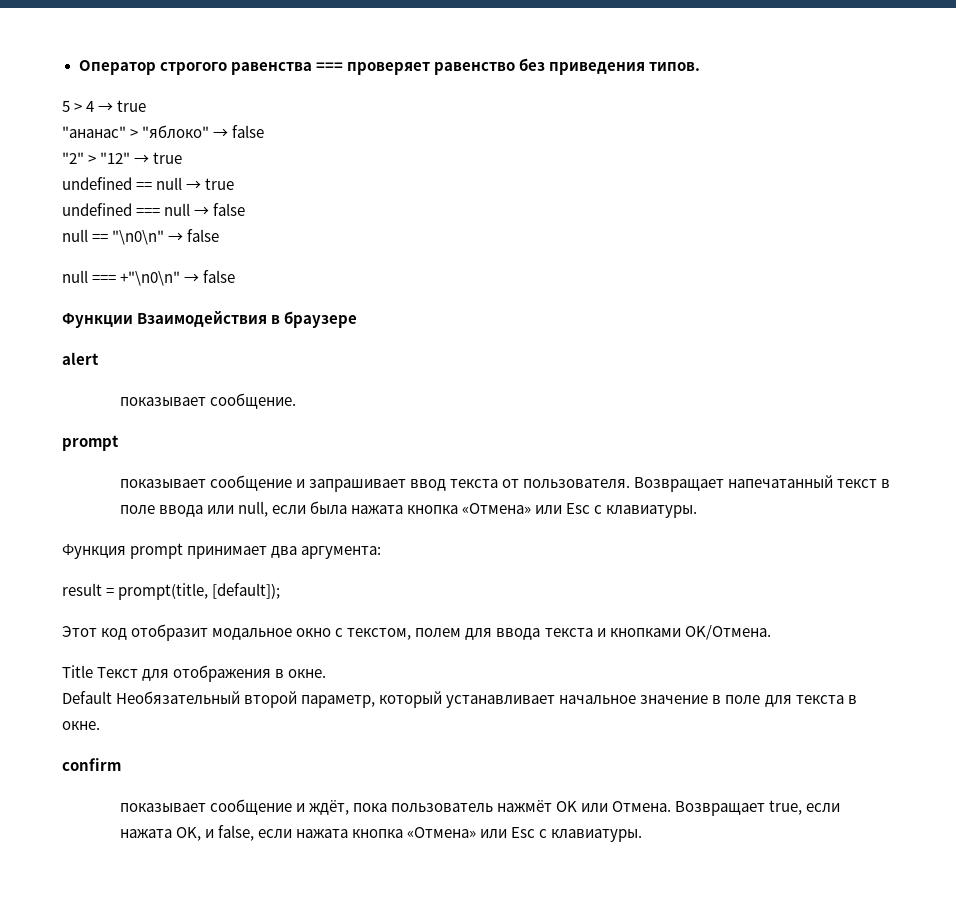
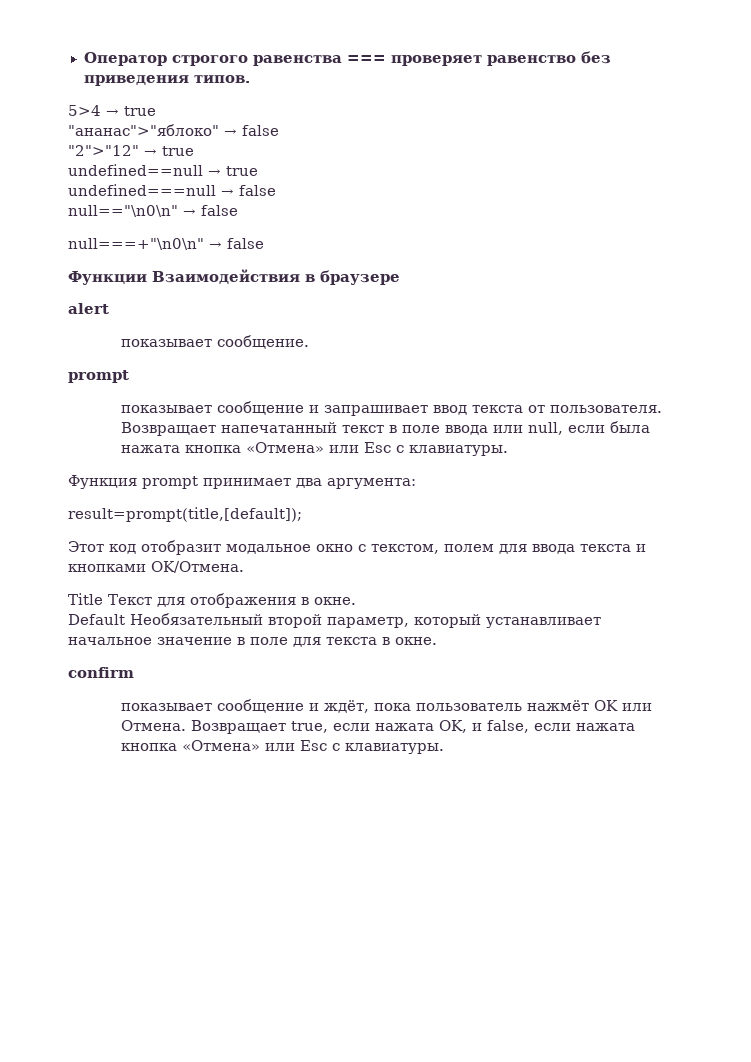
- 5 > 4 → true
- "ананас" > "яблоко" → false
- "2" > "12" → true
- undefined == null → true
- undefined === null → false
- null == "\n0\n" → false
- null === +"\n0\n" → false
+ 5>4 → true
+ "ананас">"яблоко" → false
+ "2">"12" → true
+ undefined==null → true
+ undefined===null → false
+ null=="\n0\n" → false
+ null===+"\n0\n" → false
- result = prompt(title, [default]);
+ result=prompt(title,[default]);

